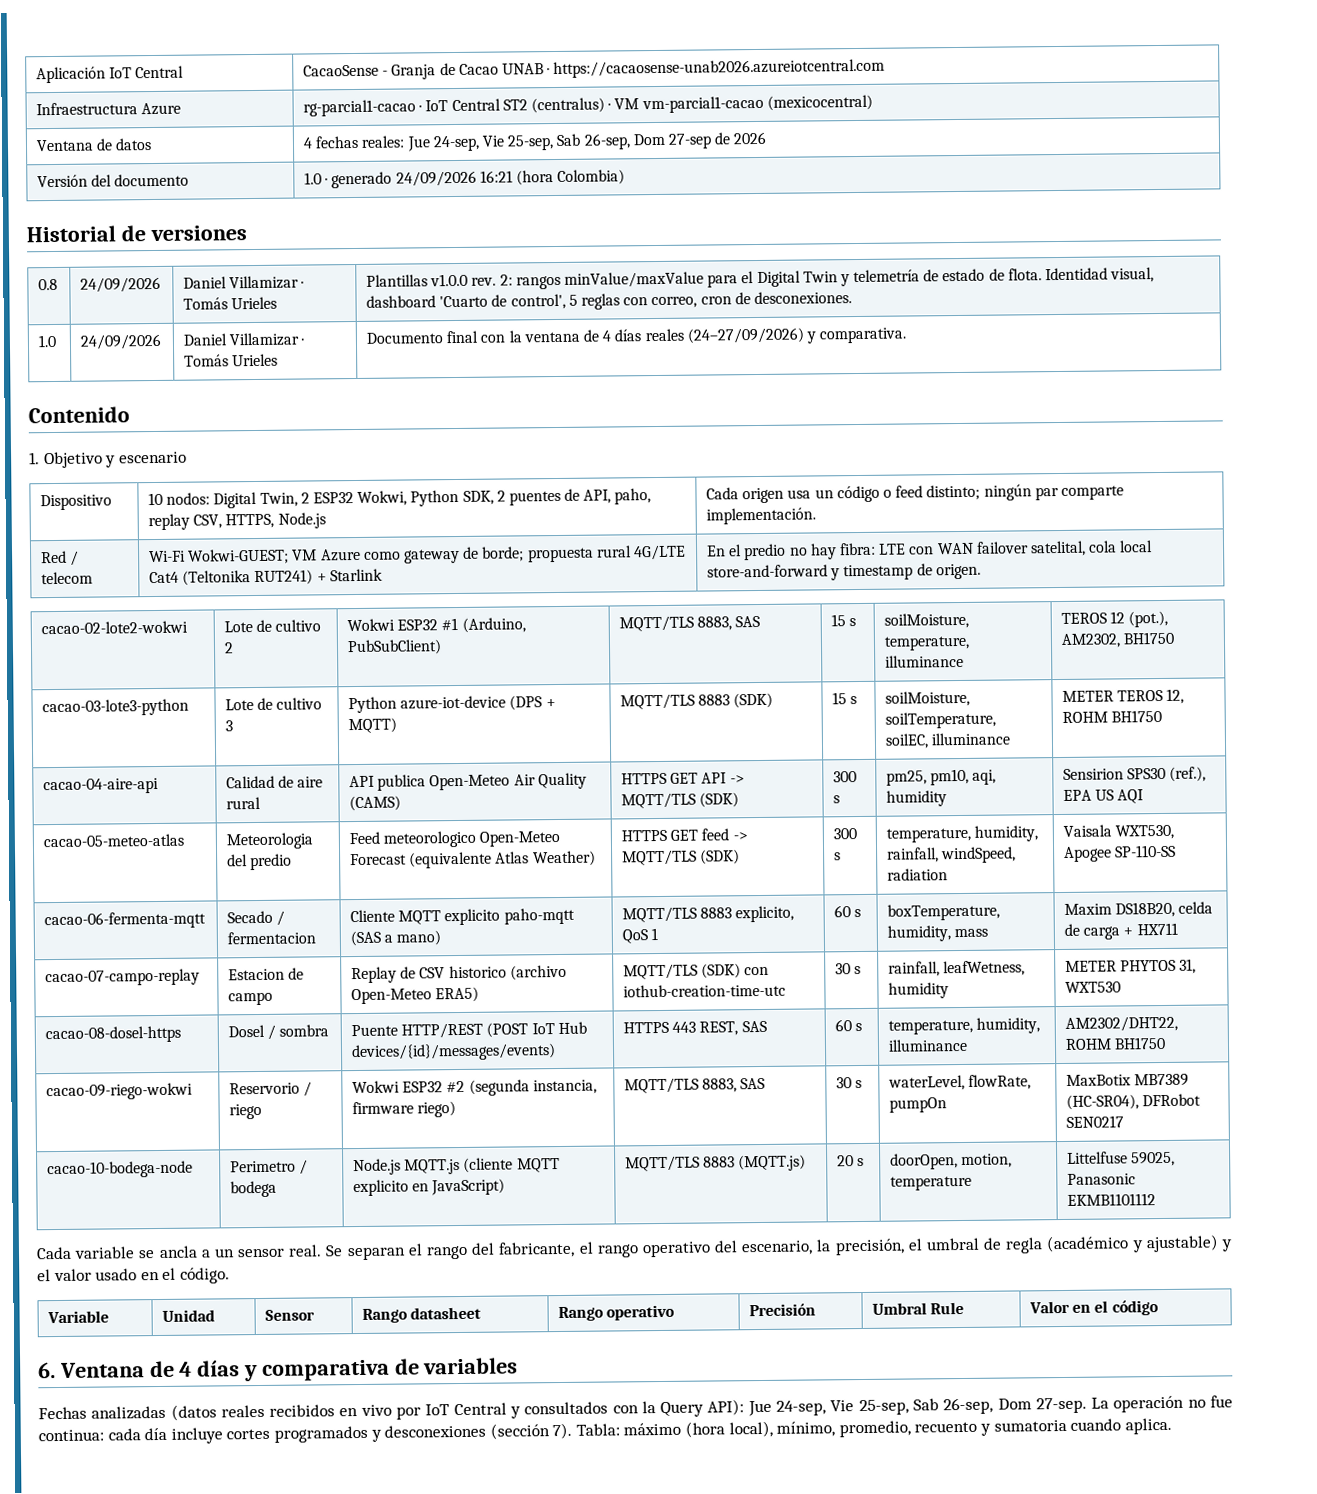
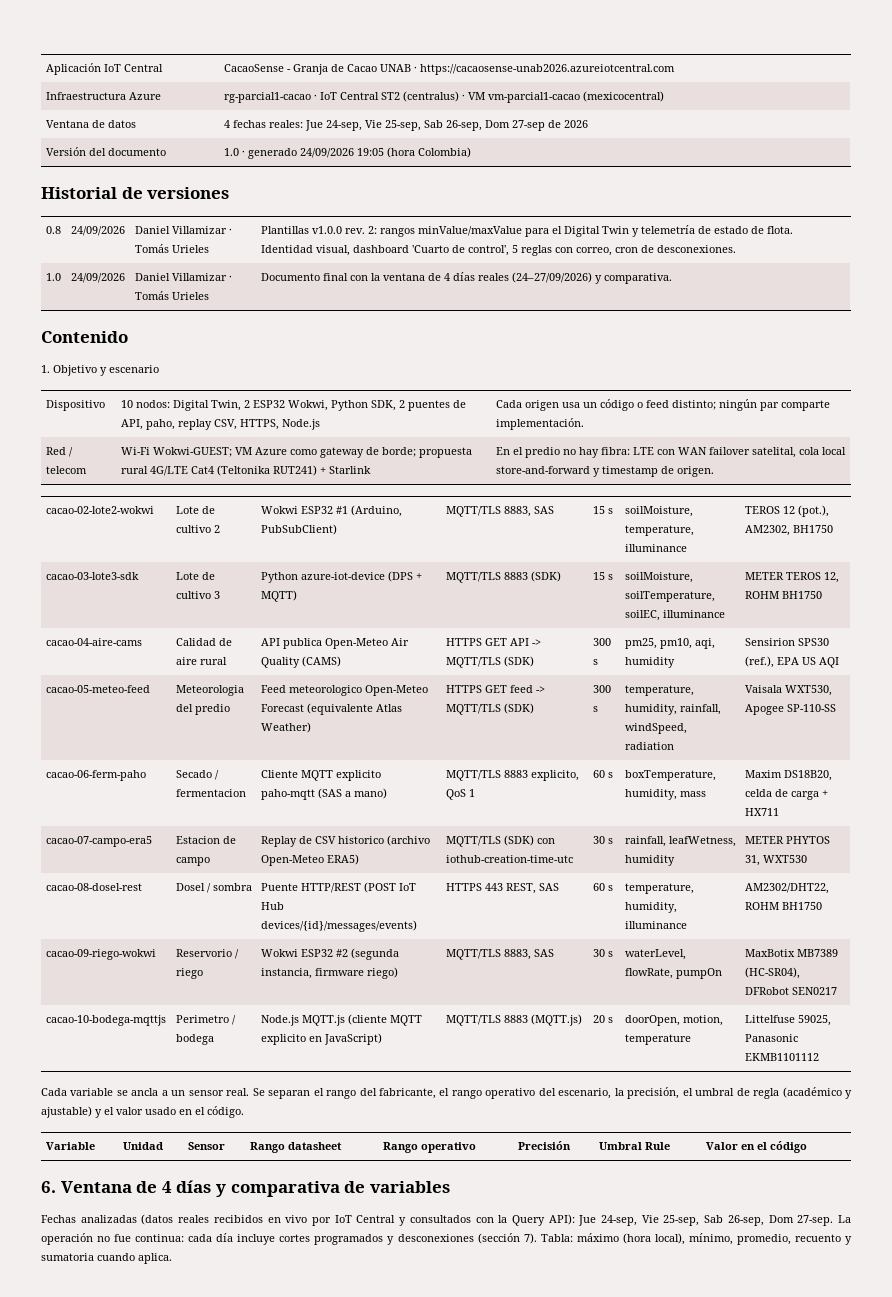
- Versión del documento | 1.0 · generado 24/09/2026 16:21 (hora Colombia)
+ Versión del documento | 1.0 · generado 24/09/2026 19:05 (hora Colombia)
- cacao-03-lote3-python | Lote de cultivo 3 | Python azure-iot-device (DPS + MQTT) | MQTT/TLS 8883 (SDK) | 15 s | soilMoisture, soilTemperature, soilEC, illuminance | METER TEROS 12, ROHM BH1750
+ cacao-03-lote3-sdk | Lote de cultivo 3 | Python azure-iot-device (DPS + MQTT) | MQTT/TLS 8883 (SDK) | 15 s | soilMoisture, soilTemperature, soilEC, illuminance | METER TEROS 12, ROHM BH1750
- cacao-04-aire-api | Calidad de aire rural | API publica Open-Meteo Air Quality (CAMS) | HTTPS GET API -> MQTT/TLS (SDK) | 300 s | pm25, pm10, aqi, humidity | Sensirion SPS30 (ref.), EPA US AQI
+ cacao-04-aire-cams | Calidad de aire rural | API publica Open-Meteo Air Quality (CAMS) | HTTPS GET API -> MQTT/TLS (SDK) | 300 s | pm25, pm10, aqi, humidity | Sensirion SPS30 (ref.), EPA US AQI
- cacao-05-meteo-atlas | Meteorologia del predio | Feed meteorologico Open-Meteo Forecast (equivalente Atlas Weather) | HTTPS GET feed -> MQTT/TLS (SDK) | 300 s | temperature, humidity, rainfall, windSpeed, radiation | Vaisala WXT530, Apogee SP-110-SS
+ cacao-05-meteo-feed | Meteorologia del predio | Feed meteorologico Open-Meteo Forecast (equivalente Atlas Weather) | HTTPS GET feed -> MQTT/TLS (SDK) | 300 s | temperature, humidity, rainfall, windSpeed, radiation | Vaisala WXT530, Apogee SP-110-SS
- cacao-06-fermenta-mqtt | Secado / fermentacion | Cliente MQTT explicito paho-mqtt (SAS a mano) | MQTT/TLS 8883 explicito, QoS 1 | 60 s | boxTemperature, humidity, mass | Maxim DS18B20, celda de carga + HX711
+ cacao-06-ferm-paho | Secado / fermentacion | Cliente MQTT explicito paho-mqtt (SAS a mano) | MQTT/TLS 8883 explicito, QoS 1 | 60 s | boxTemperature, humidity, mass | Maxim DS18B20, celda de carga + HX711
- cacao-07-campo-replay | Estacion de campo | Replay de CSV historico (archivo Open-Meteo ERA5) | MQTT/TLS (SDK) con iothub-creation-time-utc | 30 s | rainfall, leafWetness, humidity | METER PHYTOS 31, WXT530
+ cacao-07-campo-era5 | Estacion de campo | Replay de CSV historico (archivo Open-Meteo ERA5) | MQTT/TLS (SDK) con iothub-creation-time-utc | 30 s | rainfall, leafWetness, humidity | METER PHYTOS 31, WXT530
- cacao-08-dosel-https | Dosel / sombra | Puente HTTP/REST (POST IoT Hub devices/{id}/messages/events) | HTTPS 443 REST, SAS | 60 s | temperature, humidity, illuminance | AM2302/DHT22, ROHM BH1750
+ cacao-08-dosel-rest | Dosel / sombra | Puente HTTP/REST (POST IoT Hub devices/{id}/messages/events) | HTTPS 443 REST, SAS | 60 s | temperature, humidity, illuminance | AM2302/DHT22, ROHM BH1750
- cacao-10-bodega-node | Perimetro / bodega | Node.js MQTT.js (cliente MQTT explicito en JavaScript) | MQTT/TLS 8883 (MQTT.js) | 20 s | doorOpen, motion, temperature | Littelfuse 59025, Panasonic EKMB1101112
+ cacao-10-bodega-mqttjs | Perimetro / bodega | Node.js MQTT.js (cliente MQTT explicito en JavaScript) | MQTT/TLS 8883 (MQTT.js) | 20 s | doorOpen, motion, temperature | Littelfuse 59025, Panasonic EKMB1101112

